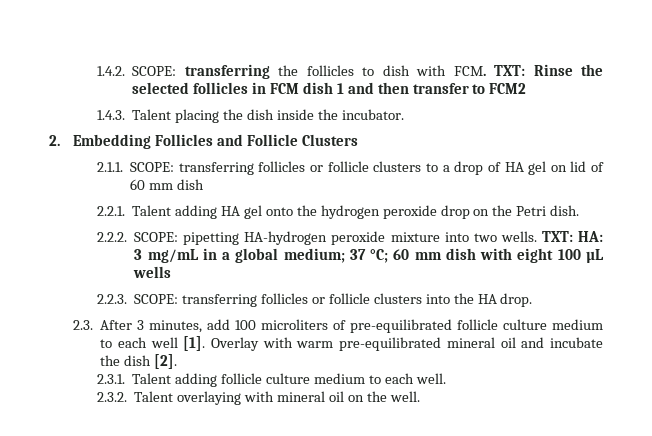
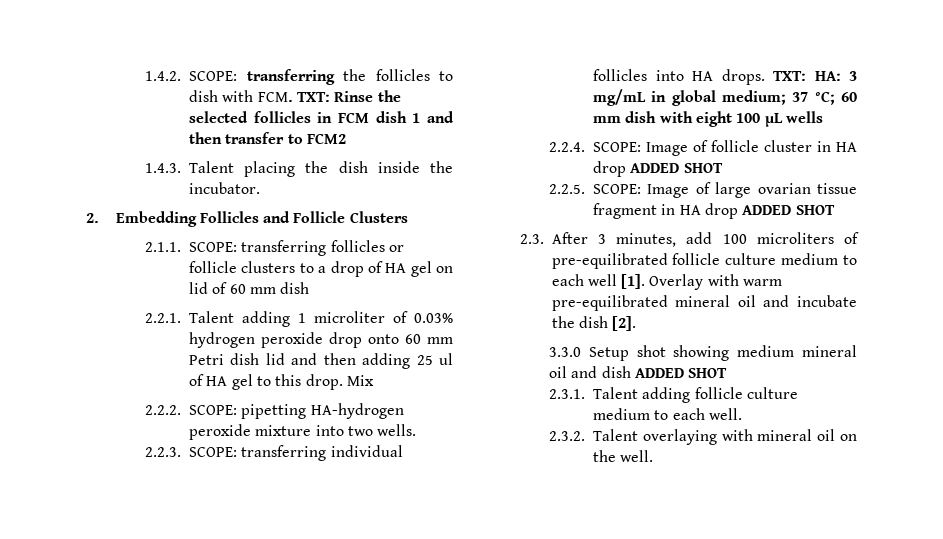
- 2.2.1. Talent adding HA gel onto the hydrogen peroxide drop on the Petri dish.
+ 2.2.1. Talent adding 1 microliter of 0.03% hydrogen peroxide drop onto 60 mm Petri dish lid and then adding 25 ul of HA gel to this drop. Mix
- 2.2.2. SCOPE: pipetting HA-hydrogen peroxide mixture into two wells. TXT: HA: 3 mg/mL in a global medium; 37 °C; 60 mm dish with eight 100 µL wells
+ 2.2.2. SCOPE: pipetting HA-hydrogen peroxide mixture into two wells.
+ 2.2.3. SCOPE: transferring individual follicles into HA drops. TXT: HA: 3 mg/mL in global medium; 37 °C; 60 mm dish with eight 100 µL wells
- 2.2.3. SCOPE: transferring follicles or follicle clusters into the HA drop.
+ 2.2.4. SCOPE: Image of follicle cluster in HA drop ADDED SHOT
+ 2.2.5. SCOPE: Image of large ovarian tissue fragment in HA drop ADDED SHOT
+ 3.3.0 Setup shot showing medium mineral oil and dish ADDED SHOT

